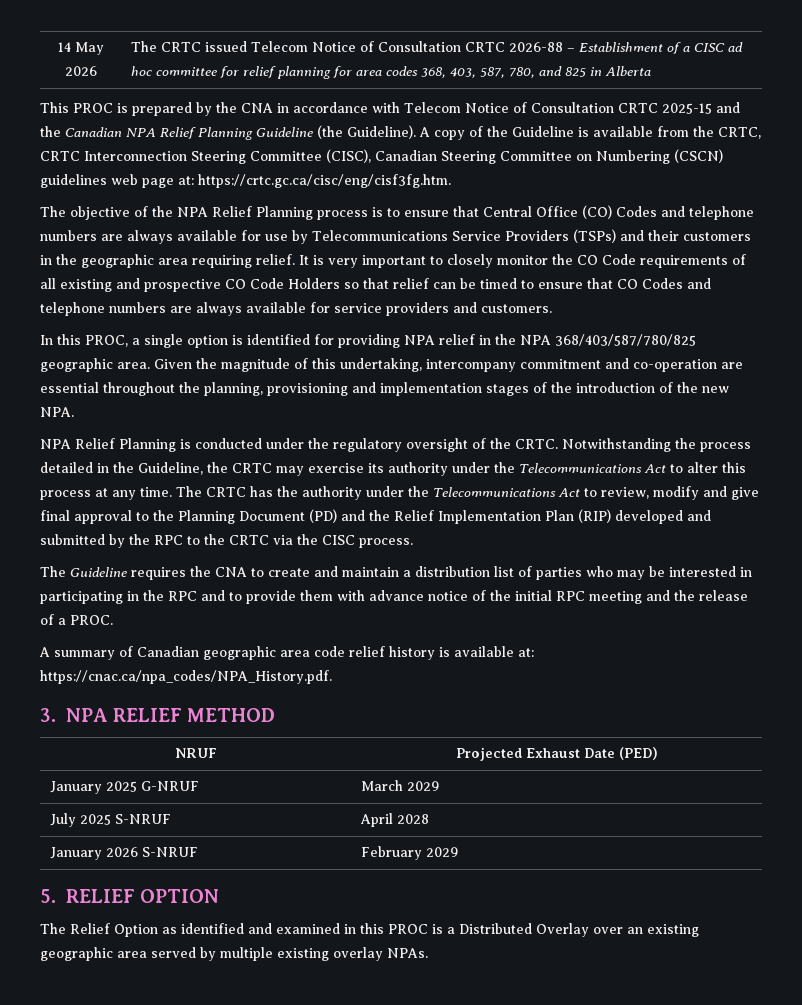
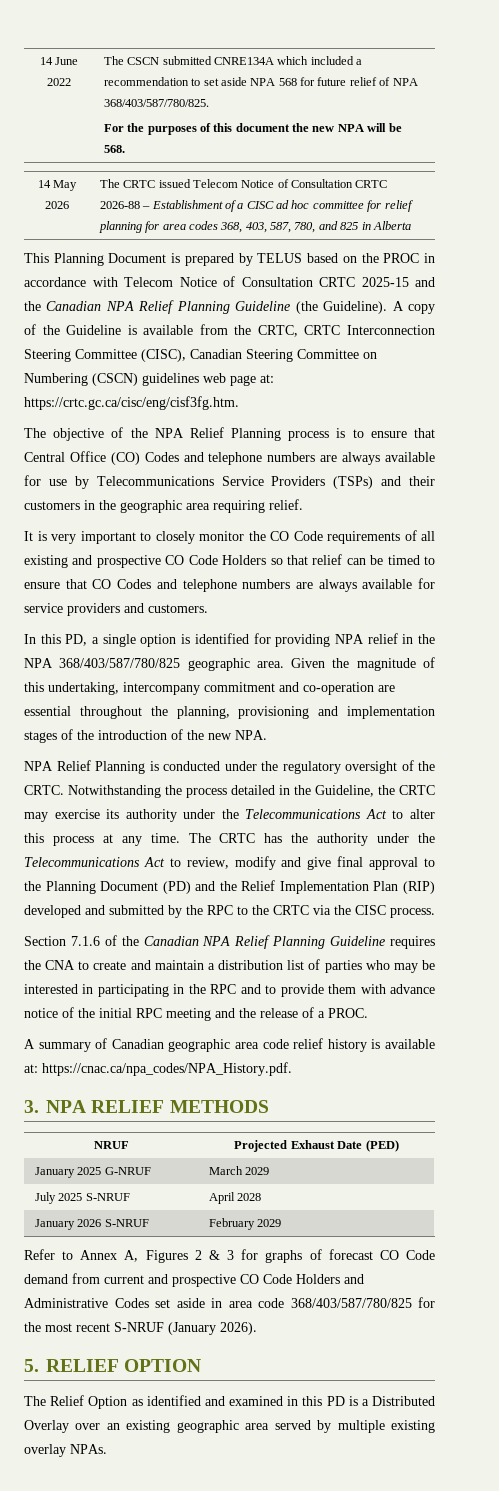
+ 14 June 2022 | The CSCN submitted CNRE134A which included a recommendation to set aside NPA 568 for future relief of NPA 368/403/587/780/825.
+ For the purposes of this document the new NPA will be 568.
- This PROC is prepared by the CNA in accordance with Telecom Notice of Consultation CRTC 2025-15 and the Canadian NPA Relief Planning Guideline (the Guideline).
+ This Planning Document is prepared by TELUS based on the PROC in accordance with Telecom Notice of Consultation CRTC 2025-15 and the Canadian NPA Relief Planning Guideline (the Guideline).
- The objective of the NPA Relief Planning process is to ensure that Central Office (CO) Codes and telephone numbers are always available for use by Telecommunications Service Providers (TSPs) and their customers in the geographic area requiring relief. It is very important to closely monitor the CO Code requirements of all existing and prospective CO Code Holders so that relief can be timed to ensure that CO Codes and telephone numbers are always available for service providers and customers.
+ The objective of the NPA Relief Planning process is to ensure that Central Office (CO) Codes and telephone numbers are always available for use by Telecommunications Service Providers (TSPs) and their customers in the geographic area requiring relief.
+ It is very important to closely monitor the CO Code requirements of all existing and prospective CO Code Holders so that relief can be timed to ensure that CO Codes and telephone numbers are always available for service providers and customers.
- In this PROC, a single option is identified for providing NPA relief in the NPA 368/403/587/780/825 geographic area.
+ In this PD, a single option is identified for providing NPA relief in the NPA 368/403/587/780/825 geographic area.
- The Guideline requires the CNA to create and maintain a distribution list of parties who may be interested in participating in the RPC and to provide them with advance notice of the initial RPC meeting and the release of a PROC.
+ Section 7.1.6 of the Canadian NPA Relief Planning Guideline requires the CNA to create and maintain a distribution list of parties who may be interested in participating in the RPC and to provide them with advance notice of the initial RPC meeting and the release of a PROC.
- 3. NPA RELIEF METHOD
+ 3. NPA RELIEF METHODS
+ Refer to Annex A, Figures 2 & 3 for graphs of forecast CO Code demand from current and prospective CO Code Holders and Administrative Codes set aside in area code 368/403/587/780/825 for the most recent S-NRUF (January 2026).
- The Relief Option as identified and examined in this PROC is a Distributed Overlay over an existing geographic area served by multiple existing overlay NPAs.
+ The Relief Option as identified and examined in this PD is a Distributed Overlay over an existing geographic area served by multiple existing overlay NPAs.

